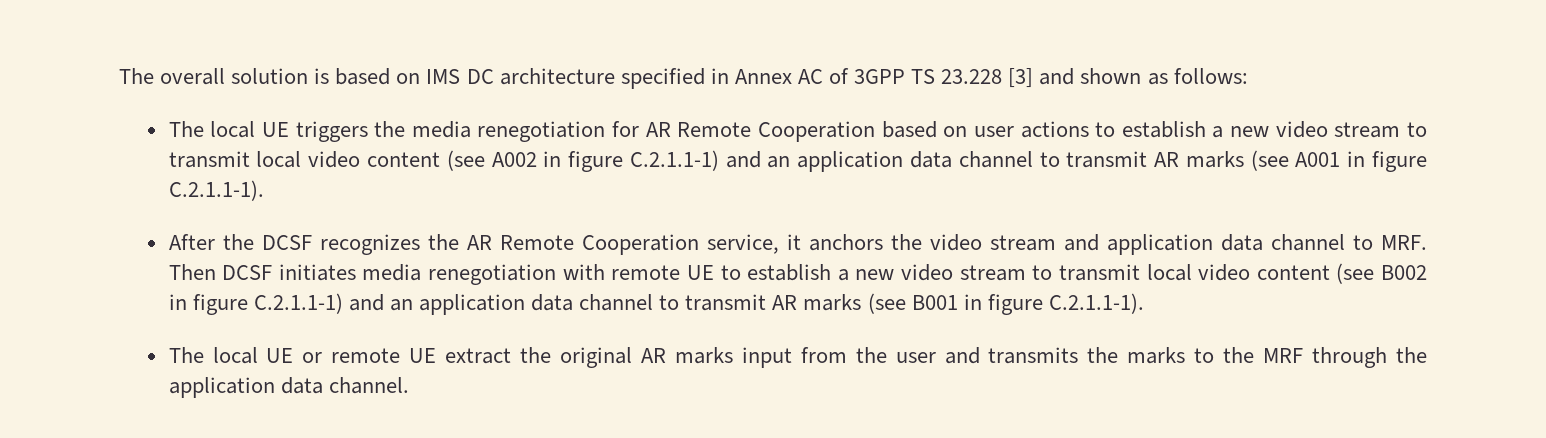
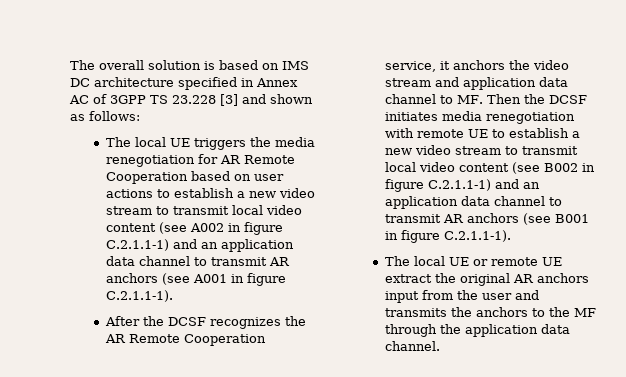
- The local UE triggers the media renegotiation for AR Remote Cooperation based on user actions to establish a new video stream to transmit local video content (see A002 in figure C.2.1.1-1) and an application data channel to transmit AR marks (see A001 in figure C.2.1.1-1).
+ The local UE triggers the media renegotiation for AR Remote Cooperation based on user actions to establish a new video stream to transmit local video content (see A002 in figure C.2.1.1-1) and an application data channel to transmit AR anchors (see A001 in figure C.2.1.1-1).
- After the DCSF recognizes the AR Remote Cooperation service, it anchors the video stream and application data channel to MRF. Then DCSF initiates media renegotiation with remote UE to establish a new video stream to transmit local video content (see B002 in figure C.2.1.1-1) and an application data channel to transmit AR marks (see B001 in figure C.2.1.1-1).
+ After the DCSF recognizes the AR Remote Cooperation service, it anchors the video stream and application data channel to MF. Then the DCSF initiates media renegotiation with remote UE to establish a new video stream to transmit local video content (see B002 in figure C.2.1.1-1) and an application data channel to transmit AR anchors (see B001 in figure C.2.1.1-1).
- The local UE or remote UE extract the original AR marks input from the user and transmits the marks to the MRF through the application data channel.
+ The local UE or remote UE extract the original AR anchors input from the user and transmits the anchors to the MF through the application data channel.

